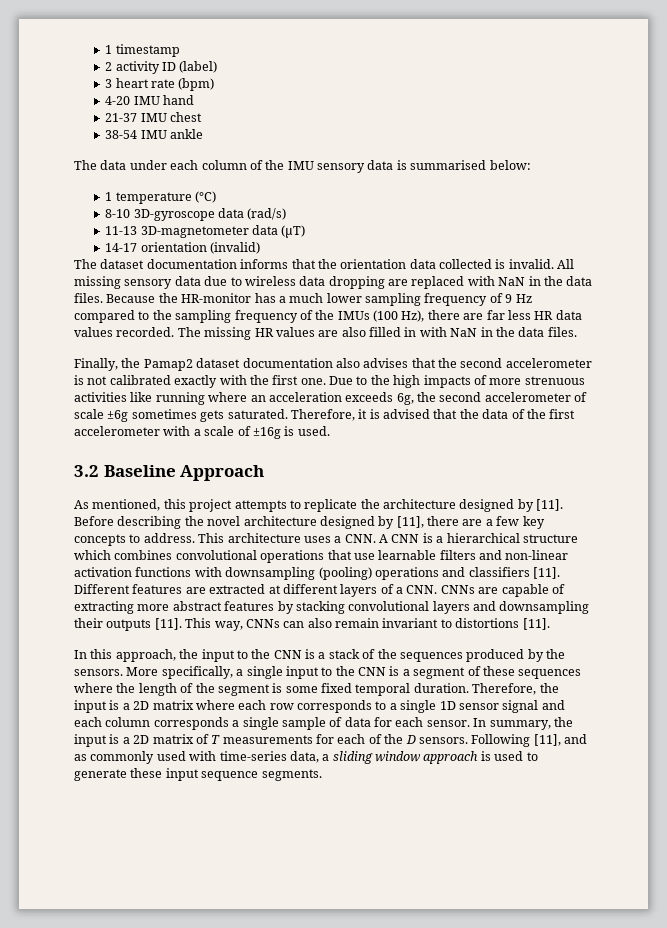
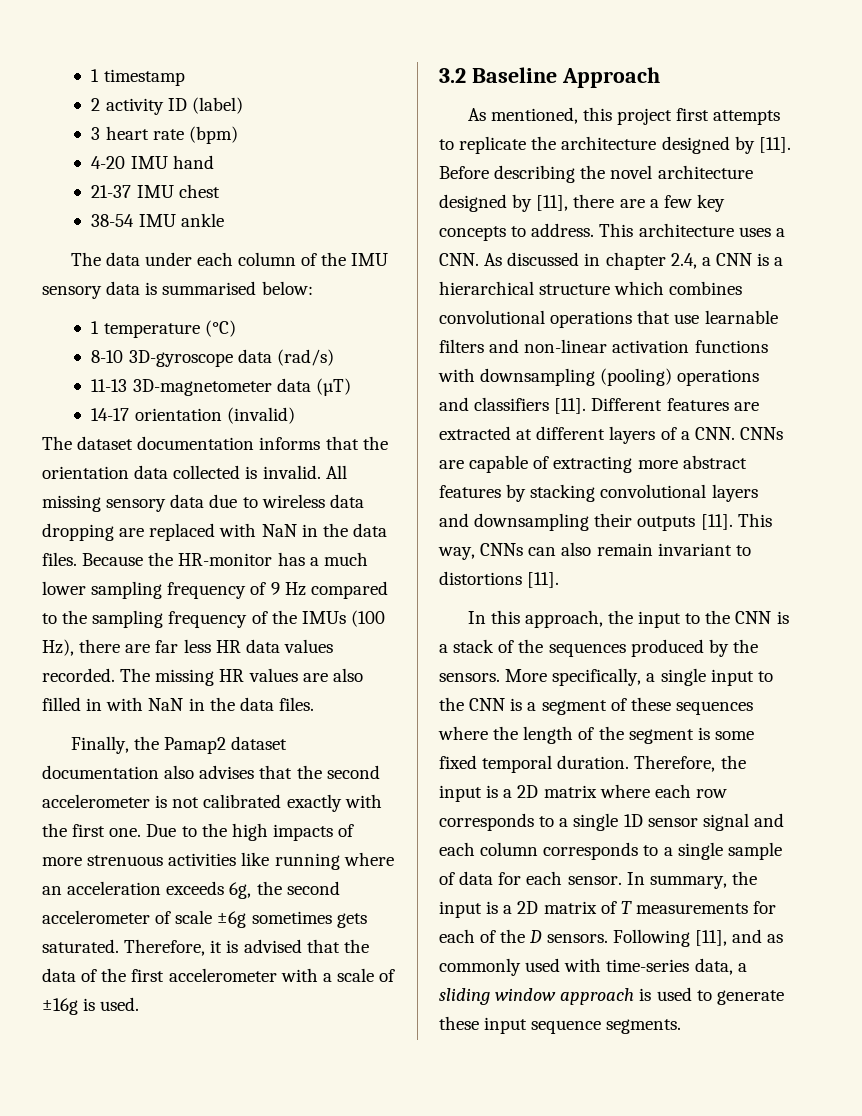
- As mentioned, this project attempts to replicate the architecture designed by [11].
+ As mentioned, this project first attempts to replicate the architecture designed by [11].
- This architecture uses a CNN. A CNN is a hierarchical structure which combines convolutional operations that use learnable filters and non-linear activation functions with downsampling (pooling) operations and classifiers [11].
+ This architecture uses a CNN. As discussed in chapter 2.4, a CNN is a hierarchical structure which combines convolutional operations that use learnable filters and non-linear activation functions with downsampling (pooling) operations and classifiers [11].
- Therefore, the input is a 2D matrix where each row corresponds to a single 1D sensor signal and each column corresponds a single sample of data for each sensor.
+ Therefore, the input is a 2D matrix where each row corresponds to a single 1D sensor signal and each column corresponds to a single sample of data for each sensor.

